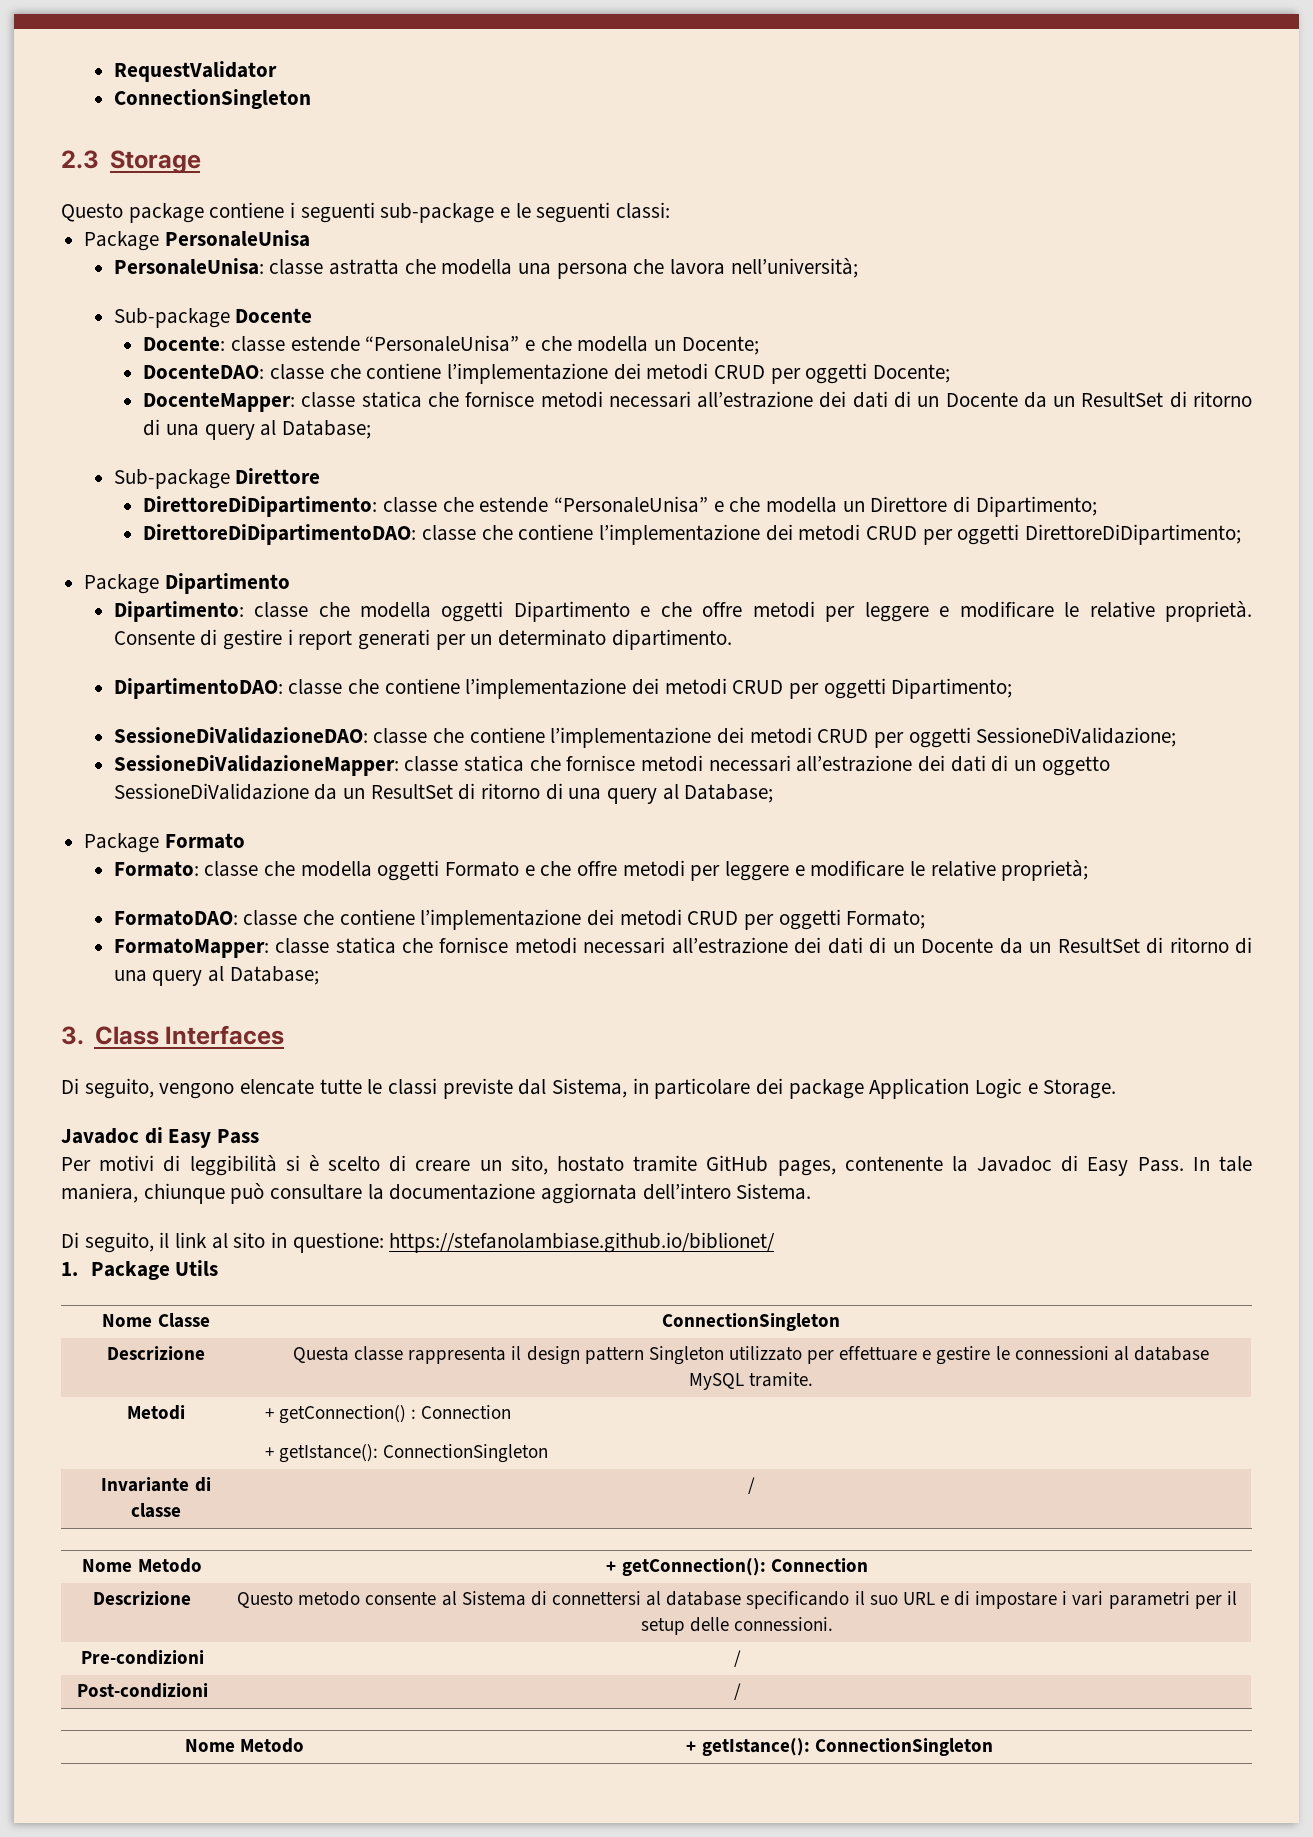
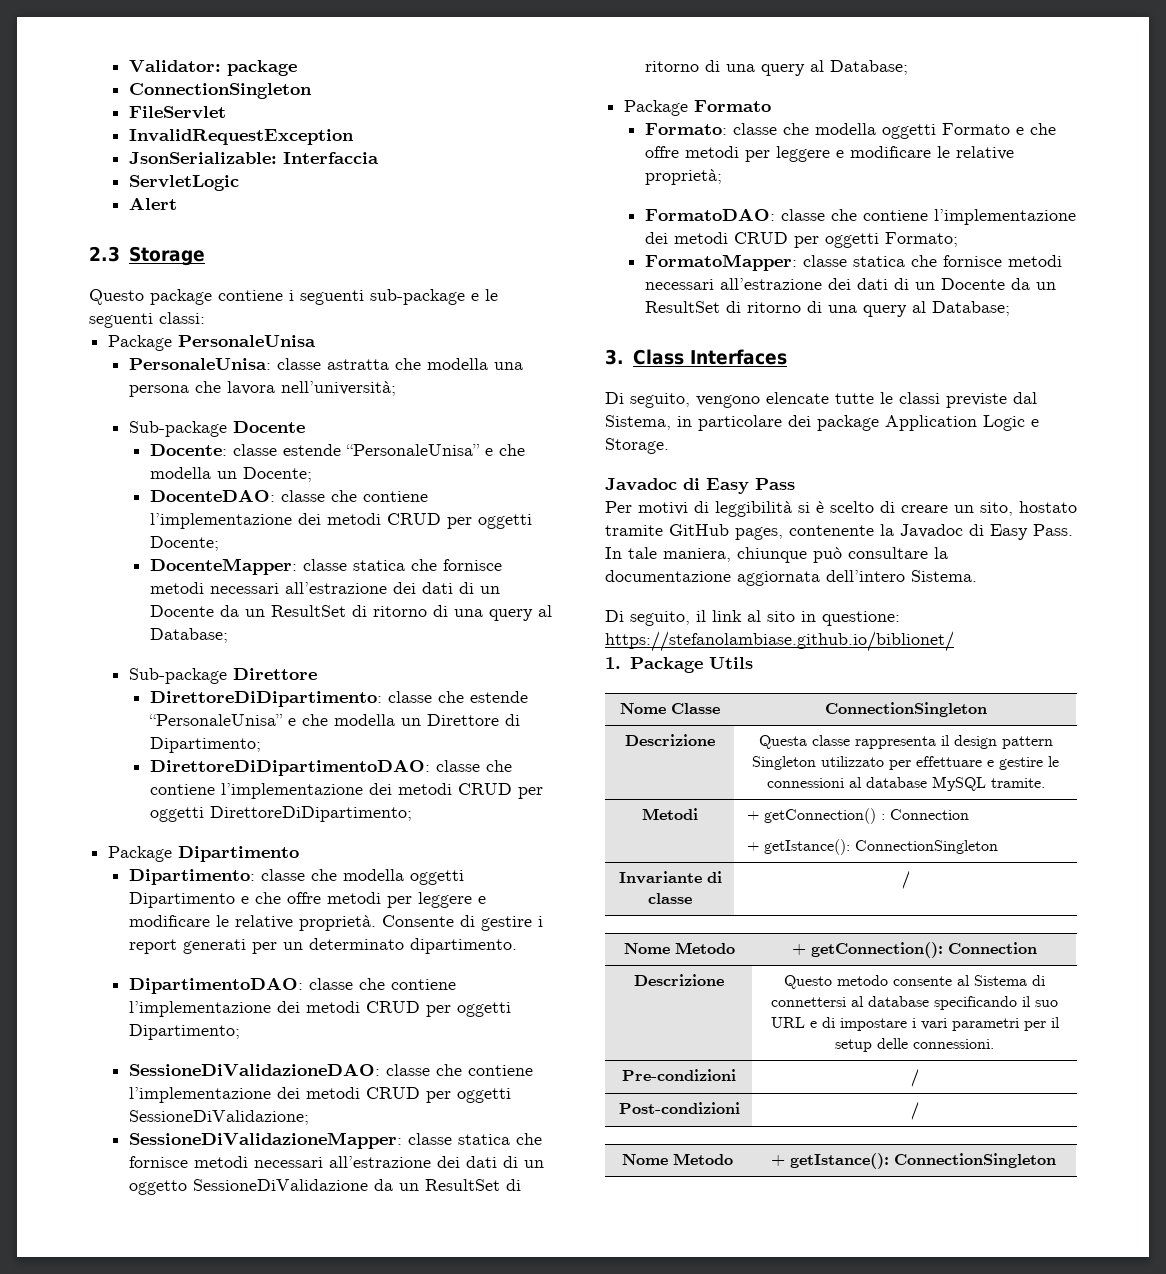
- RequestValidator
+ Validator: package
  ConnectionSingleton
+ FileServlet
+ InvalidRequestException
+ JsonSerializable: Interfaccia
+ ServletLogic
+ Alert

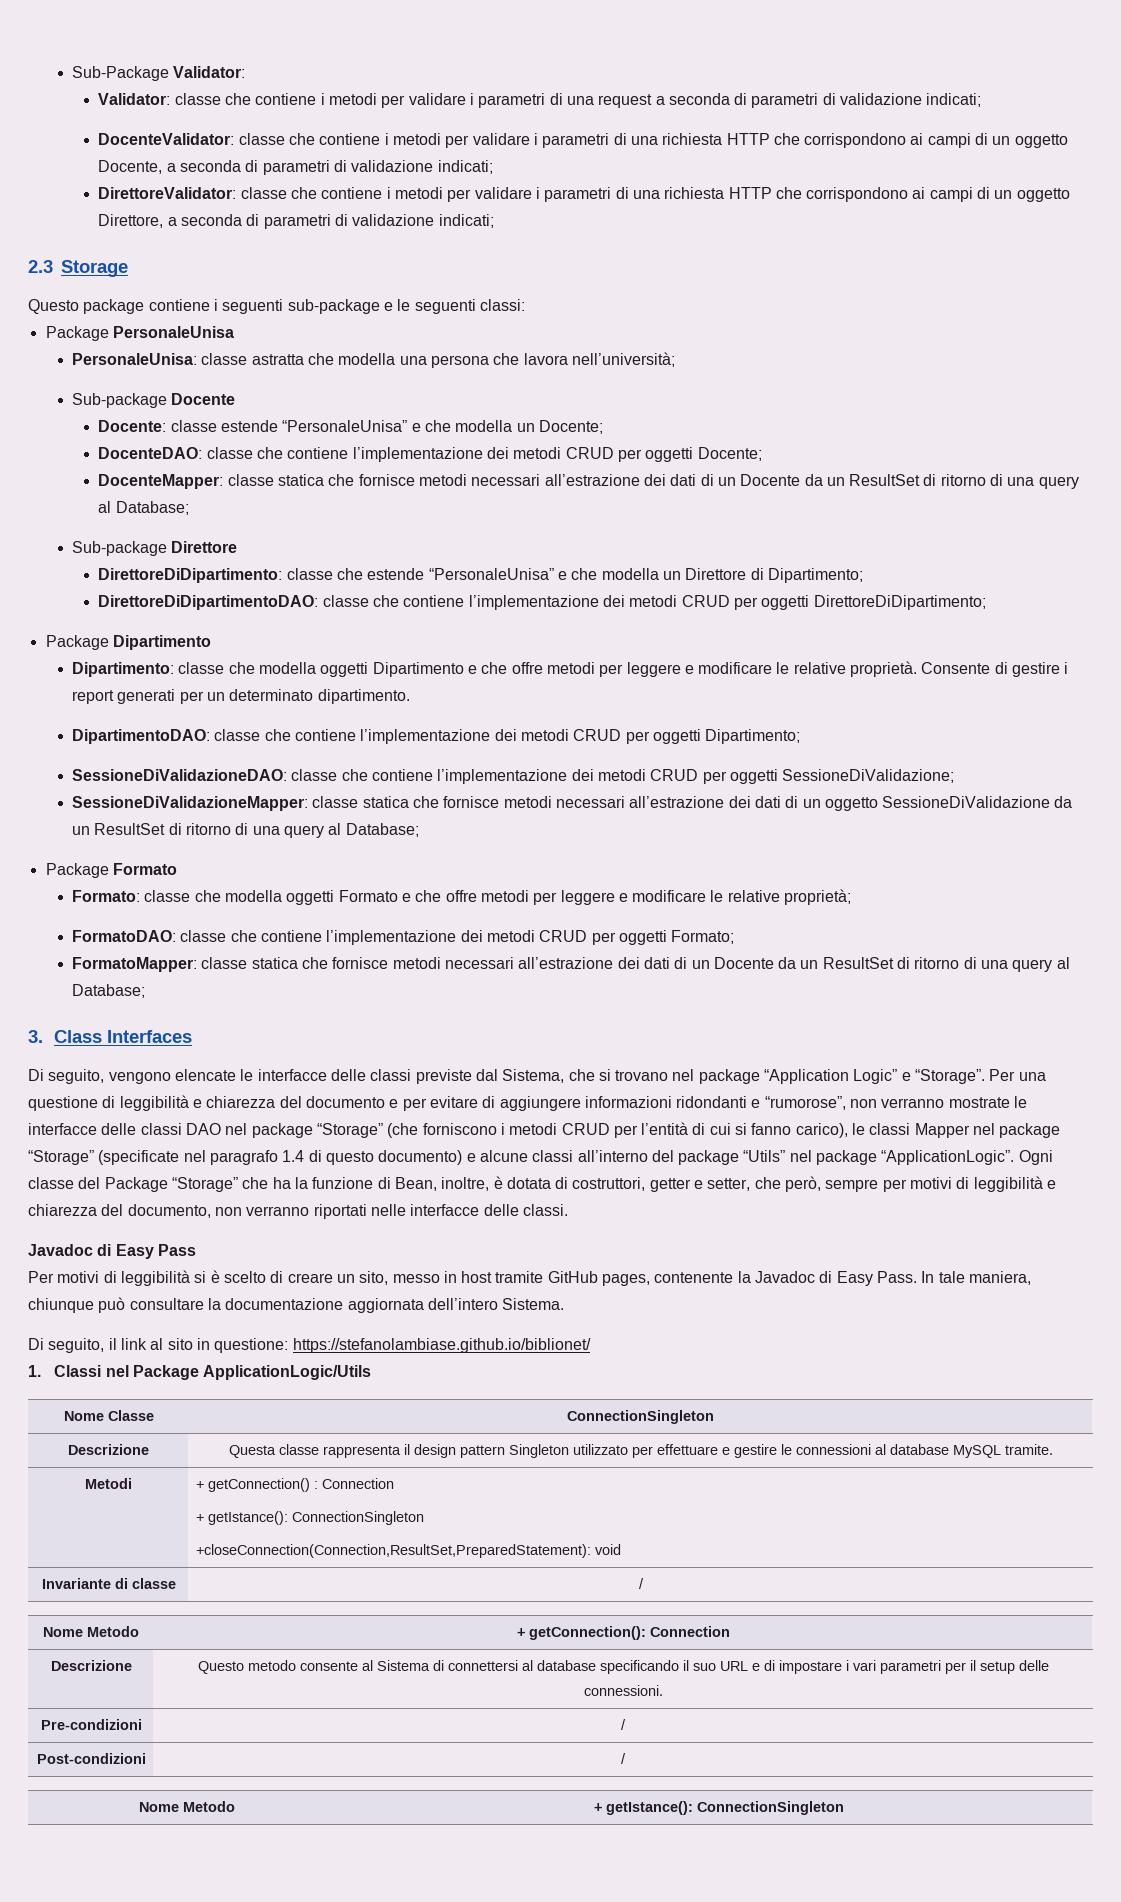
- Validator: package
- ConnectionSingleton
- FileServlet
- InvalidRequestException
- JsonSerializable: Interfaccia
- ServletLogic
- Alert
+ Sub-Package Validator:
+ Validator: classe che contiene i metodi per validare i parametri di una request a seconda di parametri di validazione indicati;
+ DocenteValidator: classe che contiene i metodi per validare i parametri di una richiesta HTTP che corrispondono ai campi di un oggetto Docente, a seconda di parametri di validazione indicati;
+ DirettoreValidator: classe che contiene i metodi per validare i parametri di una richiesta HTTP che corrispondono ai campi di un oggetto Direttore, a seconda di parametri di validazione indicati;
- Di seguito, vengono elencate tutte le classi previste dal Sistema, in particolare dei package Application Logic e Storage.
+ Di seguito, vengono elencate le interfacce delle classi previste dal Sistema, che si trovano nel package “Application Logic” e “Storage”. Per una questione di leggibilità e chiarezza del documento e per evitare di aggiungere informazioni ridondanti e “rumorose”, non verranno mostrate le interfacce delle classi DAO nel package “Storage” (che forniscono i metodi CRUD per l’entità di cui si fanno carico), le classi Mapper nel package “Storage” (specificate nel paragrafo 1.4 di questo documento) e alcune classi all’interno del package “Utils” nel package “ApplicationLogic”. Ogni classe del Package “Storage” che ha la funzione di Bean, inoltre, è dotata di costruttori, getter e setter, che però, sempre per motivi di leggibilità e chiarezza del documento, non verranno riportati nelle interfacce delle classi.
- Per motivi di leggibilità si è scelto di creare un sito, hostato tramite GitHub pages, contenente la Javadoc di Easy Pass.
+ Per motivi di leggibilità si è scelto di creare un sito, messo in host tramite GitHub pages, contenente la Javadoc di Easy Pass.
- 1. Package Utils
+ 1. Classi nel Package ApplicationLogic/Utils
  Metodi | + getConnection() : Connection
  + getIstance(): ConnectionSingleton
+ +closeConnection(Connection,ResultSet,PreparedStatement): void

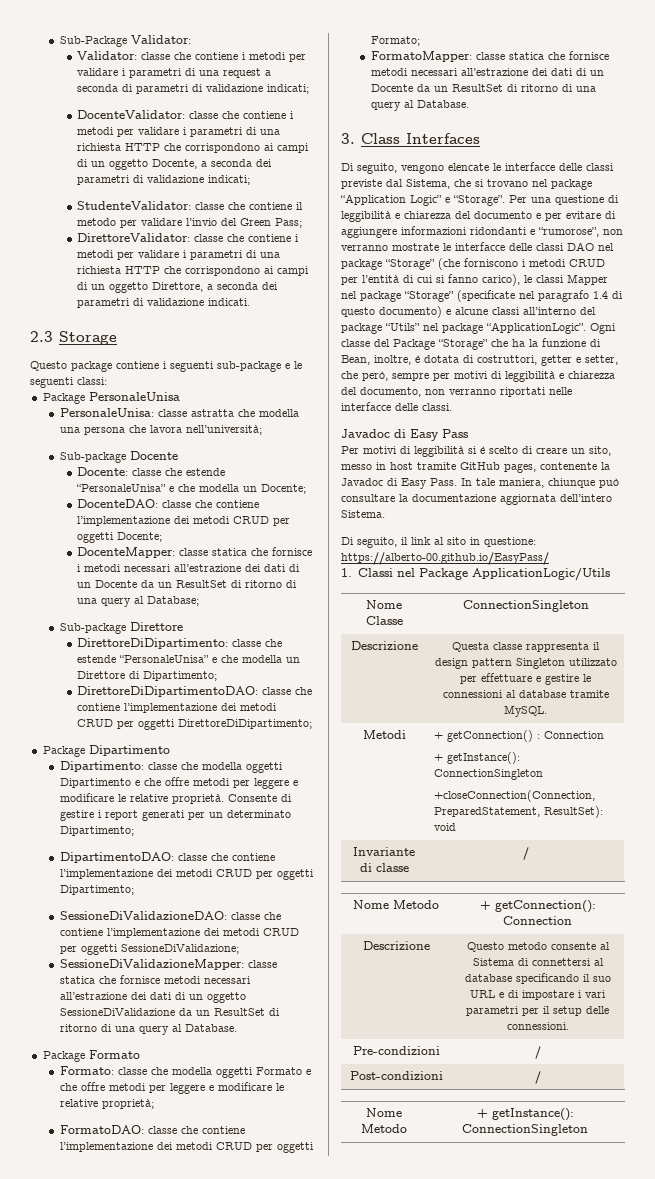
- DocenteValidator: classe che contiene i metodi per validare i parametri di una richiesta HTTP che corrispondono ai campi di un oggetto Docente, a seconda di parametri di validazione indicati;
+ DocenteValidator: classe che contiene i metodi per validare i parametri di una richiesta HTTP che corrispondono ai campi di un oggetto Docente, a seconda dei parametri di validazione indicati;
+ StudenteValidator: classe che contiene il metodo per validare l’invio del Green Pass;
- DirettoreValidator: classe che contiene i metodi per validare i parametri di una richiesta HTTP che corrispondono ai campi di un oggetto Direttore, a seconda di parametri di validazione indicati;
+ DirettoreValidator: classe che contiene i metodi per validare i parametri di una richiesta HTTP che corrispondono ai campi di un oggetto Direttore, a seconda dei parametri di validazione indicati.
- Docente: classe estende “PersonaleUnisa” e che modella un Docente;
+ Docente: classe che estende “PersonaleUnisa” e che modella un Docente;
- DocenteMapper: classe statica che fornisce metodi necessari all’estrazione dei dati di un Docente da un ResultSet di ritorno di una query al Database;
+ DocenteMapper: classe statica che fornisce i metodi necessari all’estrazione dei dati di un Docente da un ResultSet di ritorno di una query al Database;
- Consente di gestire i report generati per un determinato dipartimento.
+ Consente di gestire i report generati per un determinato Dipartimento;
- SessioneDiValidazioneMapper: classe statica che fornisce metodi necessari all’estrazione dei dati di un oggetto SessioneDiValidazione da un ResultSet di ritorno di una query al Database;
+ SessioneDiValidazioneMapper: classe statica che fornisce metodi necessari all’estrazione dei dati di un oggetto SessioneDiValidazione da un ResultSet di ritorno di una query al Database.
- FormatoMapper: classe statica che fornisce metodi necessari all’estrazione dei dati di un Docente da un ResultSet di ritorno di una query al Database;
+ FormatoMapper: classe statica che fornisce metodi necessari all’estrazione dei dati di un Docente da un ResultSet di ritorno di una query al Database.
- Di seguito, il link al sito in questione: https://stefanolambiase.github.io/biblionet/
+ Di seguito, il link al sito in questione: https://alberto-00.github.io/EasyPass/
- Descrizione | Questa classe rappresenta il design pattern Singleton utilizzato per effettuare e gestire le connessioni al database MySQL tramite.
+ Descrizione | Questa classe rappresenta il design pattern Singleton utilizzato per effettuare e gestire le connessioni al database tramite MySQL.
  Metodi | + getConnection() : Connection
- + getIstance(): ConnectionSingleton
- +closeConnection(Connection,ResultSet,PreparedStatement): void
+ + getInstance(): ConnectionSingleton
+ +closeConnection(Connection, PreparedStatement, ResultSet): void
- Nome Metodo | + getIstance(): ConnectionSingleton
+ Nome Metodo | + getInstance(): ConnectionSingleton

